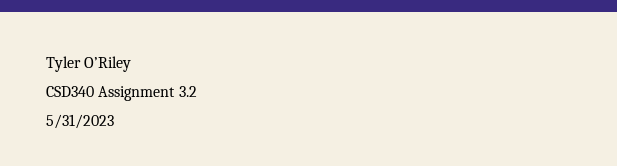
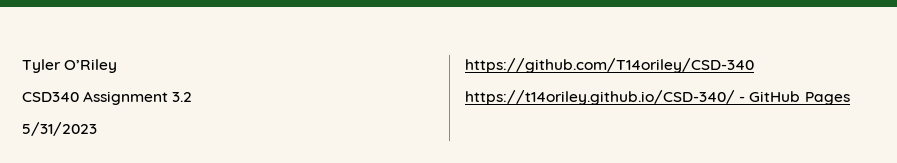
+ https://github.com/T14oriley/CSD-340
+ https://t14oriley.github.io/CSD-340/ - GitHub Pages

